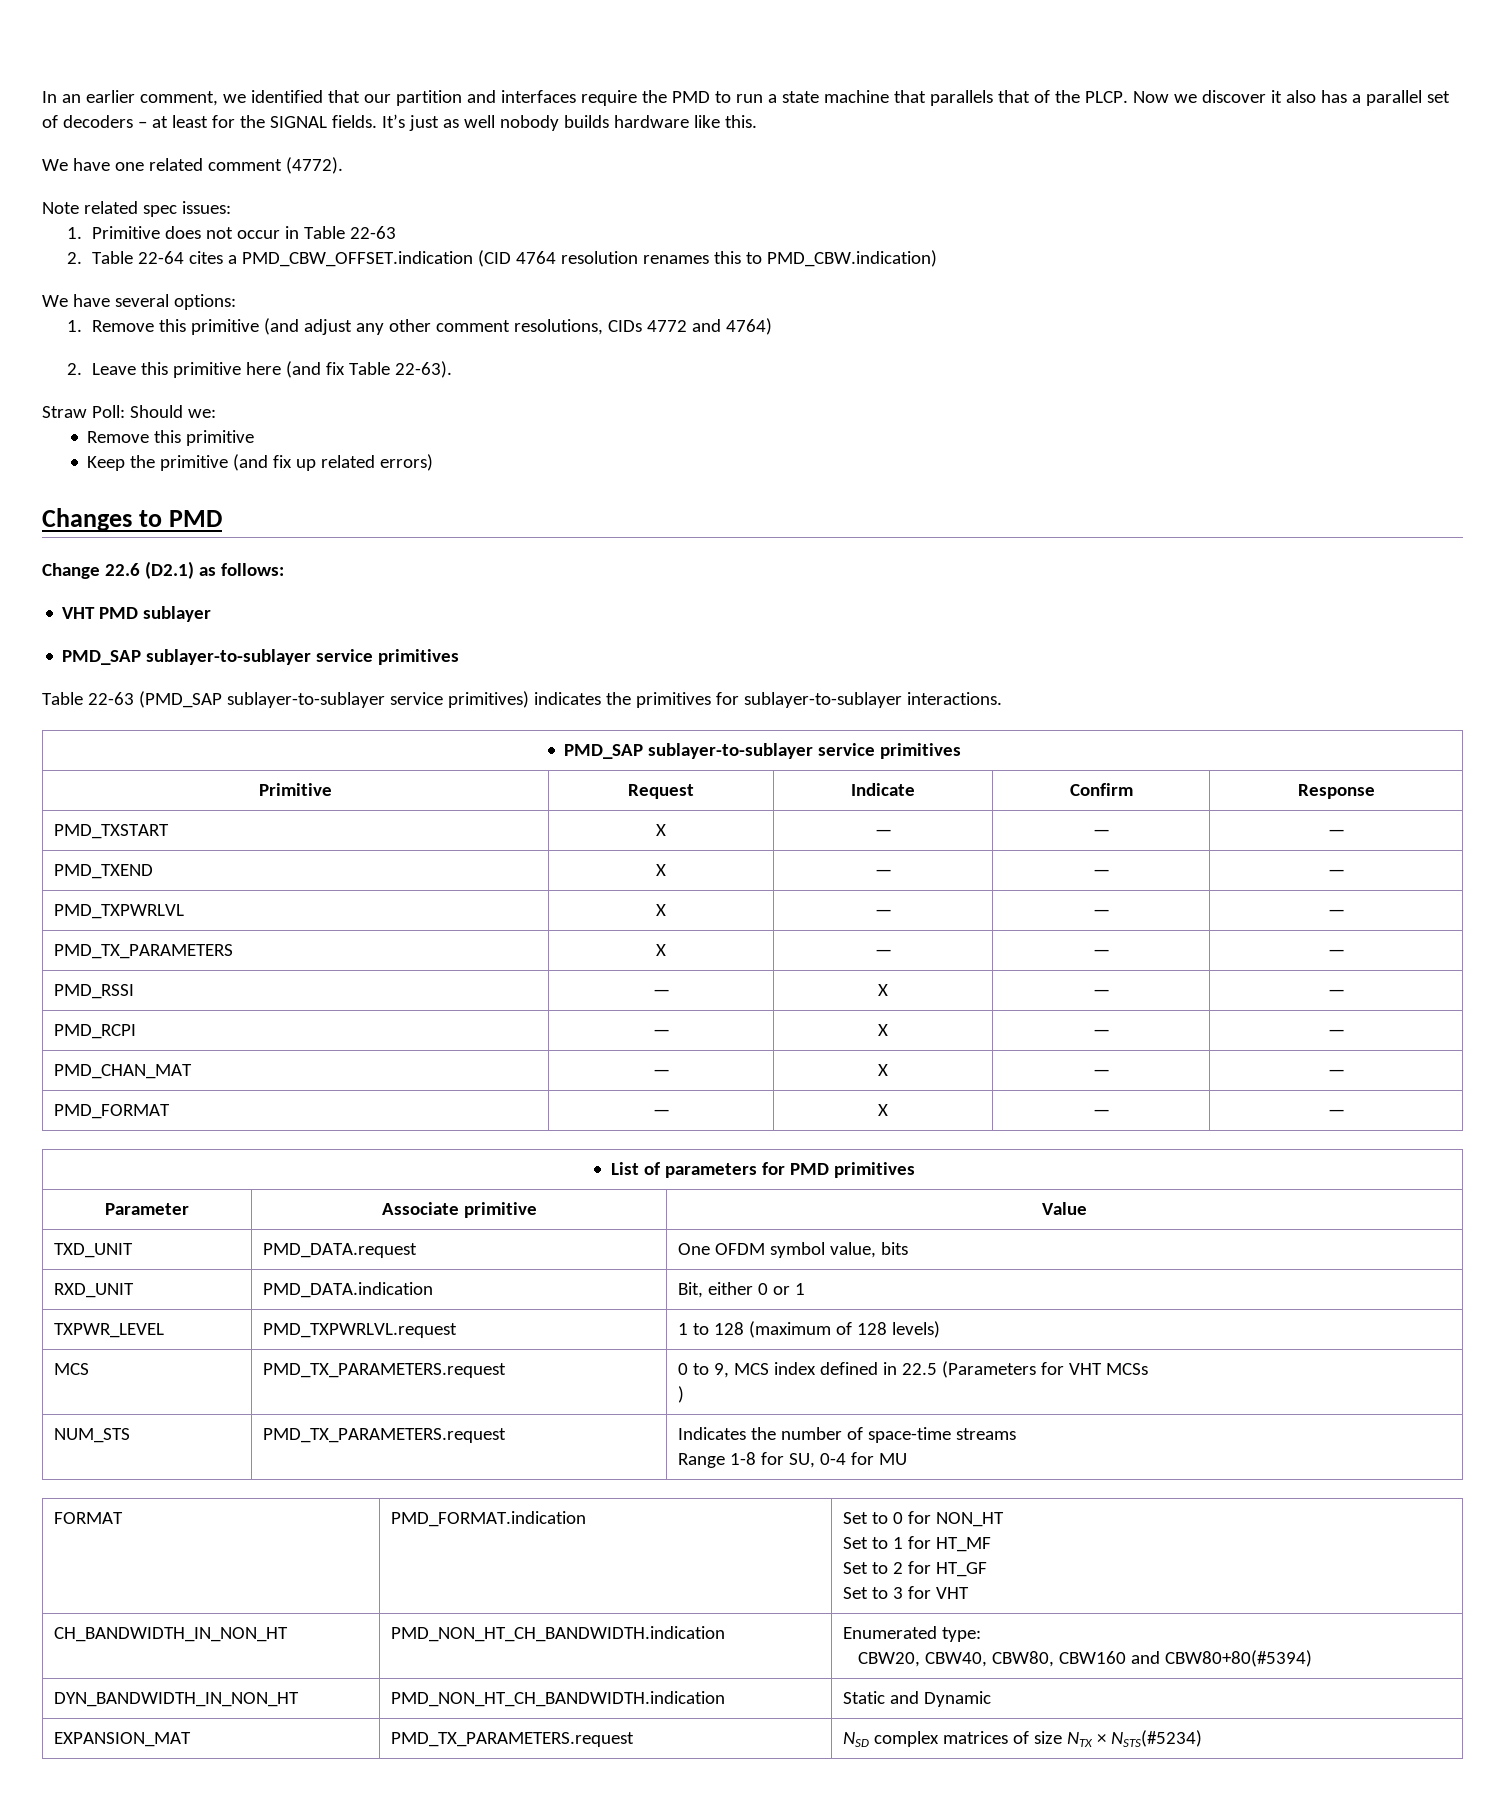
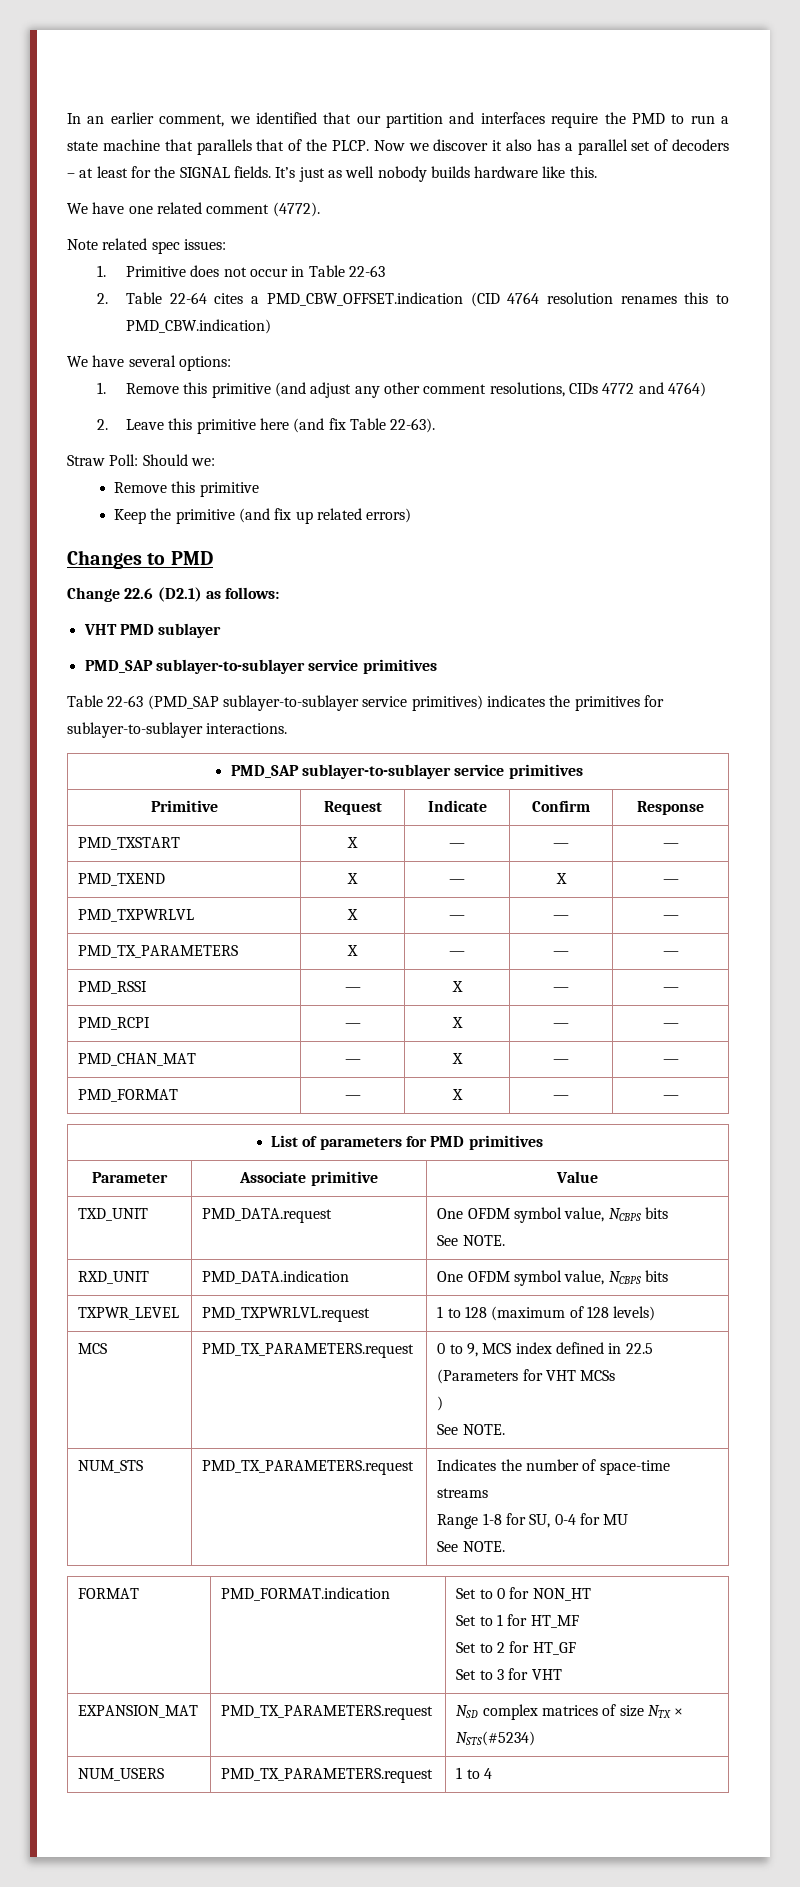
- PMD_TXEND | X | — | — | —
+ PMD_TXEND | X | — | X | —
- TXD_UNIT | PMD_DATA.request | One OFDM symbol value, bits
+ TXD_UNIT | PMD_DATA.request | One OFDM symbol value, NCBPS bits
+ See NOTE.
- RXD_UNIT | PMD_DATA.indication | Bit, either 0 or 1
+ RXD_UNIT | PMD_DATA.indication | One OFDM symbol value, NCBPS bits
  MCS | PMD_TX_PARAMETERS.request | 0 to 9, MCS index defined in 22.5 (Parameters for VHT MCSs
  )
+ See NOTE.
  NUM_STS | PMD_TX_PARAMETERS.request | Indicates the number of space-time streams
  Range 1-8 for SU, 0-4 for MU
+ See NOTE.
- CH_BANDWIDTH_IN_NON_HT | PMD_NON_HT_CH_BANDWIDTH.indication | Enumerated type:
- CBW20, CBW40, CBW80, CBW160 and CBW80+80(#5394)
- DYN_BANDWIDTH_IN_NON_HT | PMD_NON_HT_CH_BANDWIDTH.indication | Static and Dynamic
+ NUM_USERS | PMD_TX_PARAMETERS.request | 1 to 4

